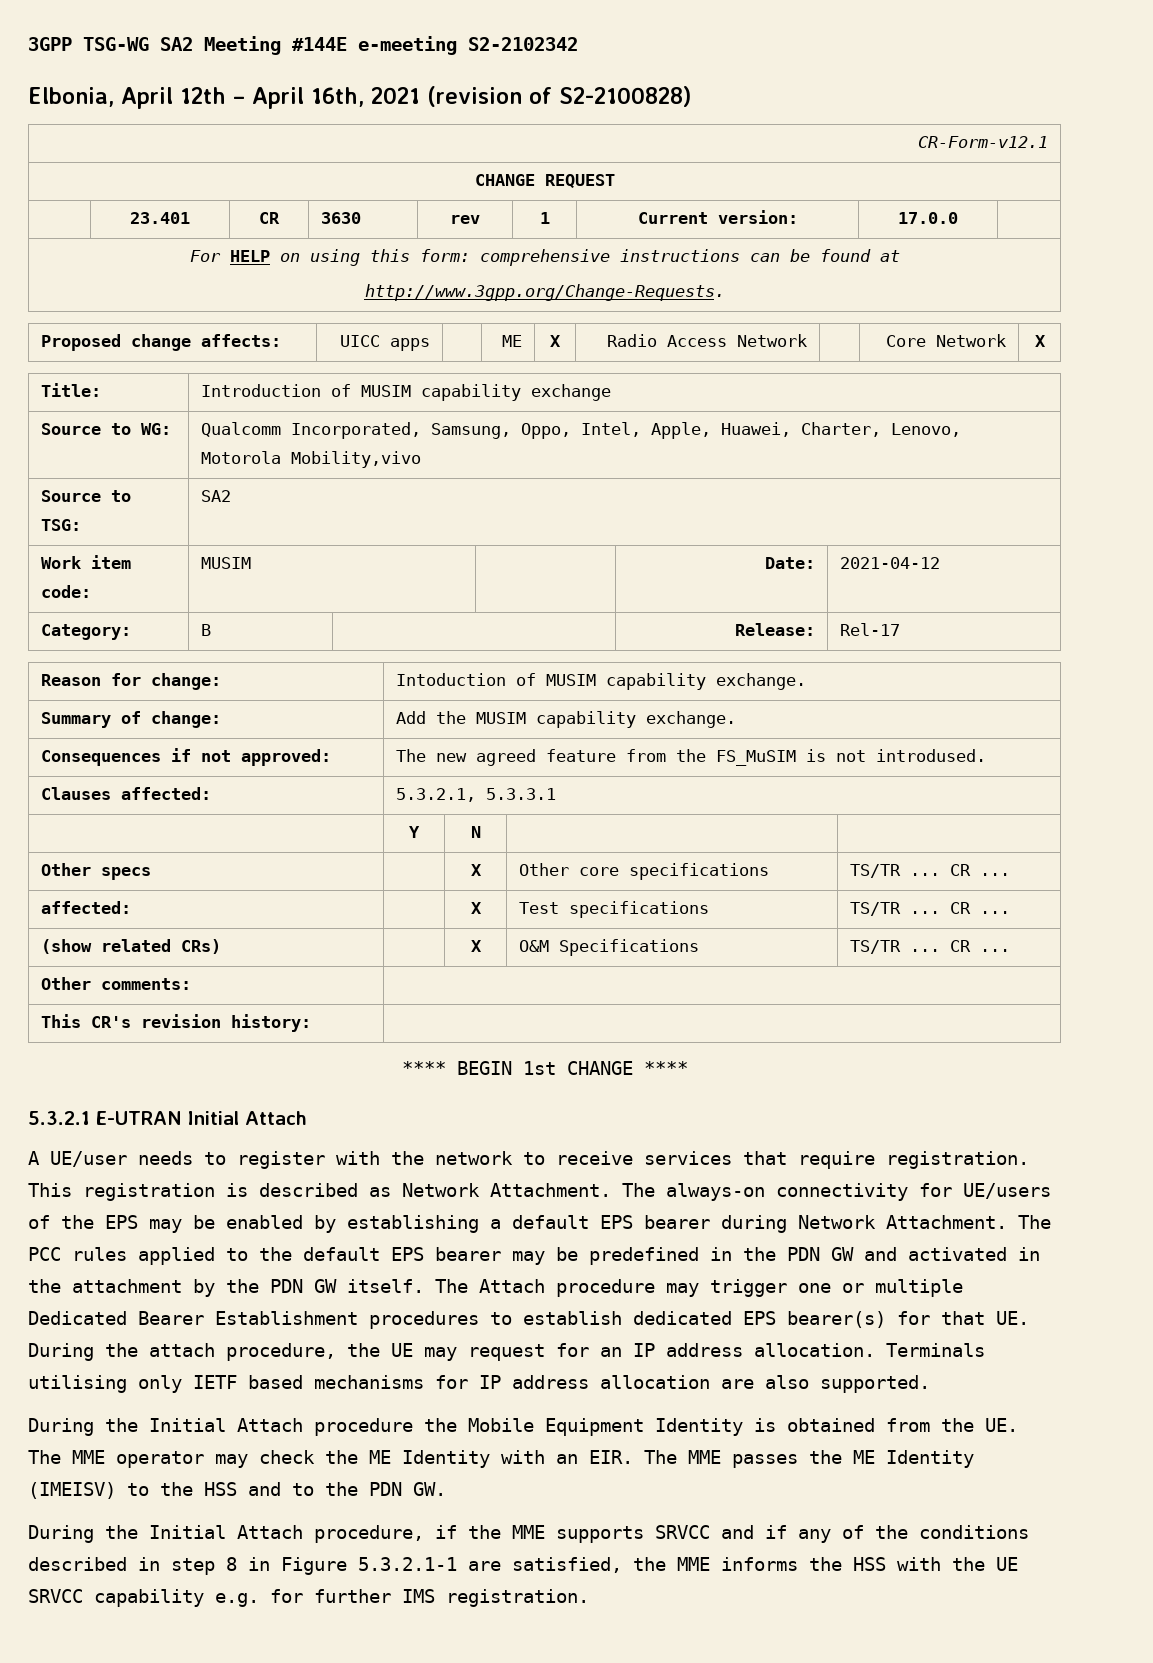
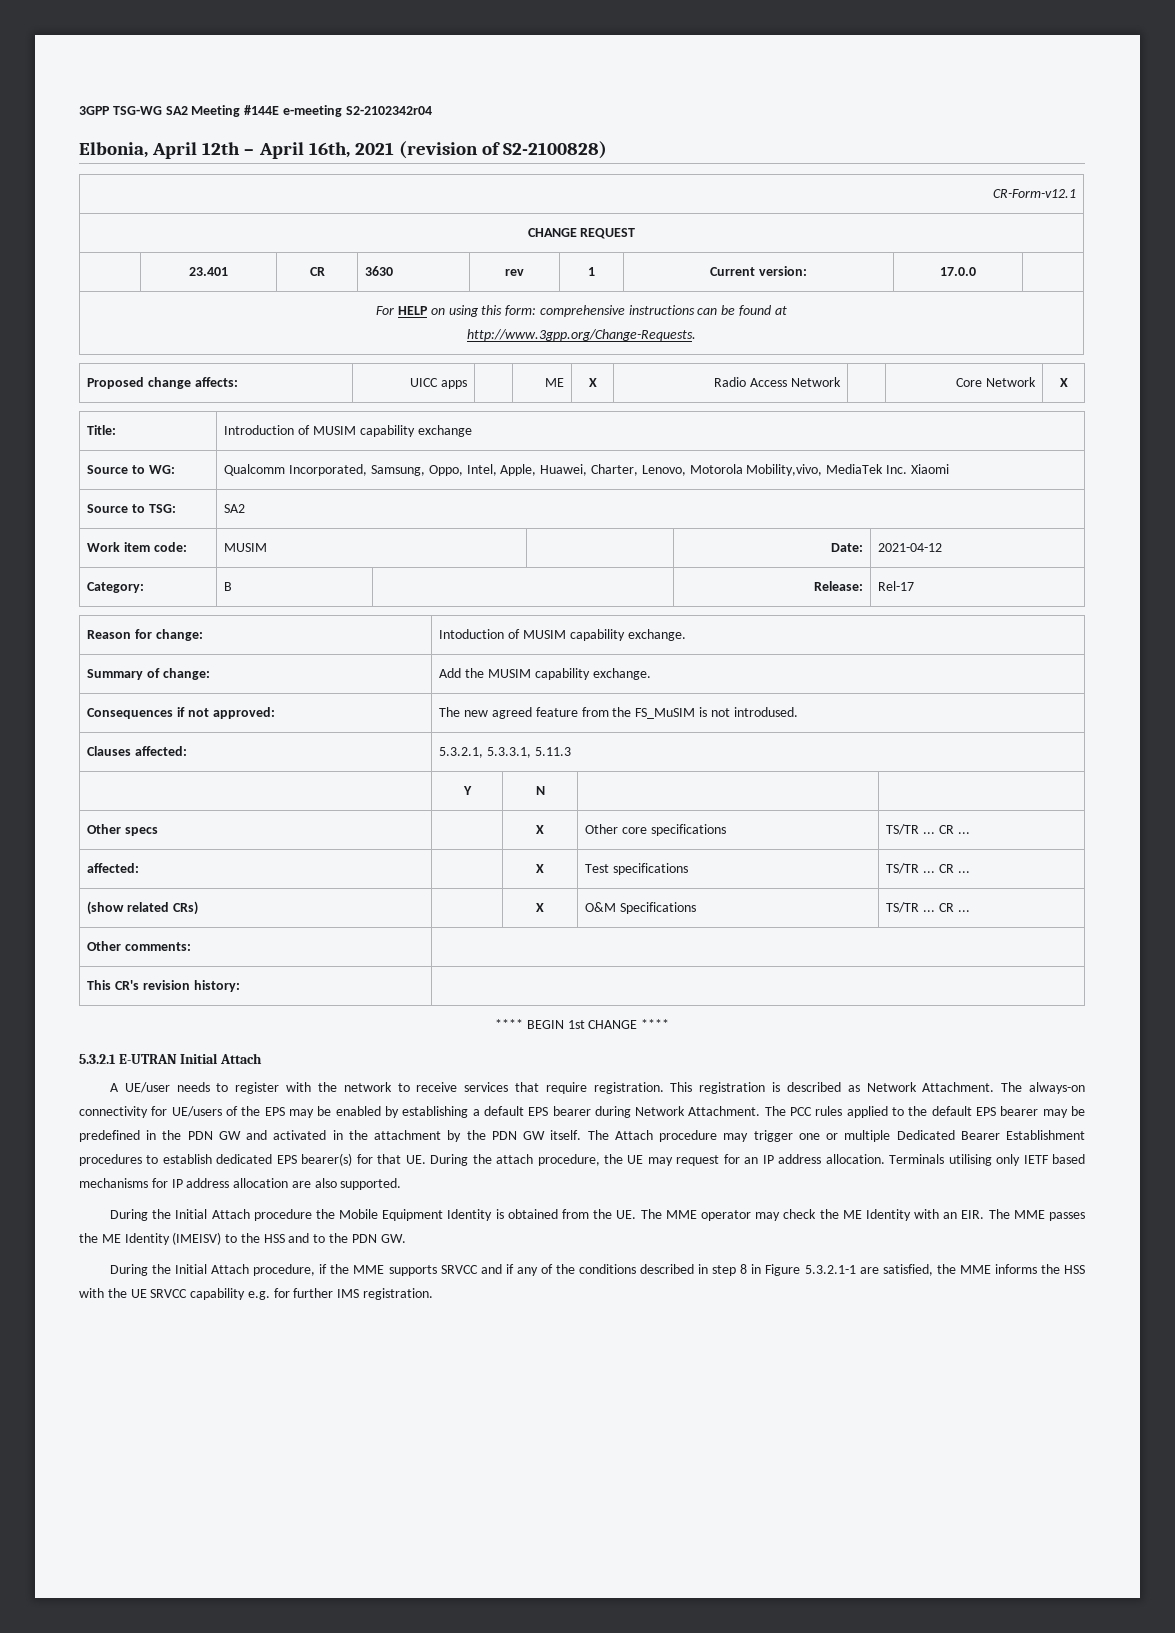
- 3GPP TSG-WG SA2 Meeting #144E e-meeting S2-2102342
+ 3GPP TSG-WG SA2 Meeting #144E e-meeting S2-2102342r04
- Source to WG: | Qualcomm Incorporated, Samsung, Oppo, Intel, Apple, Huawei, Charter, Lenovo, Motorola Mobility,vivo
+ Source to WG: | Qualcomm Incorporated, Samsung, Oppo, Intel, Apple, Huawei, Charter, Lenovo, Motorola Mobility,vivo, MediaTek Inc. Xiaomi
- Clauses affected: | 5.3.2.1, 5.3.3.1
+ Clauses affected: | 5.3.2.1, 5.3.3.1, 5.11.3

